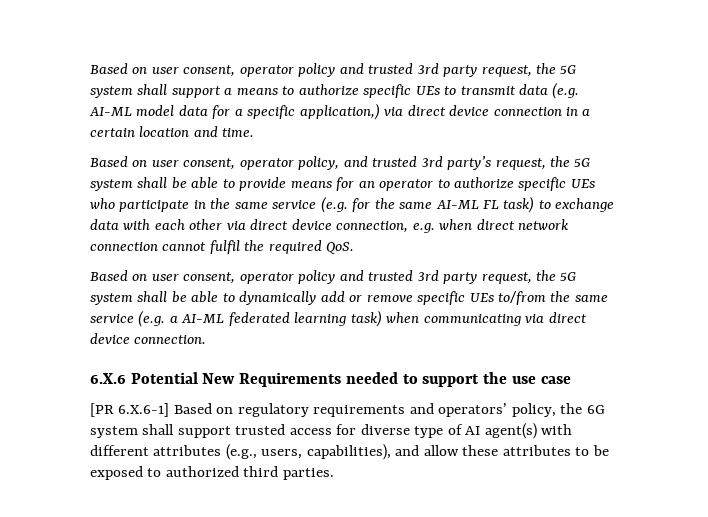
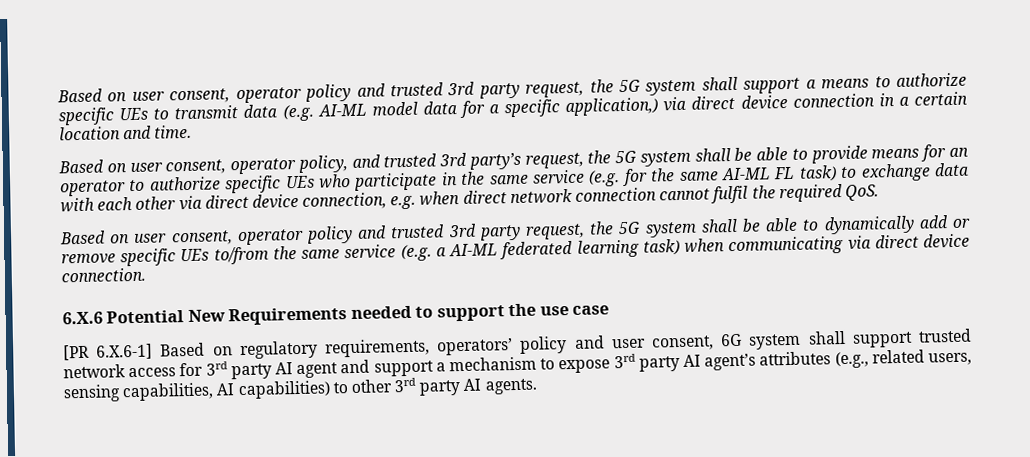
- [PR 6.X.6-1] Based on regulatory requirements and operators’ policy, the 6G system shall support trusted access for diverse type of AI agent(s) with different attributes (e.g., users, capabilities), and allow these attributes to be exposed to authorized third parties.
+ [PR 6.X.6-1] Based on regulatory requirements, operators’ policy and user consent, 6G system shall support trusted network access for 3rd party AI agent and support a mechanism to expose 3rd party AI agent’s attributes (e.g., related users, sensing capabilities, AI capabilities) to other 3rd party AI agents.

